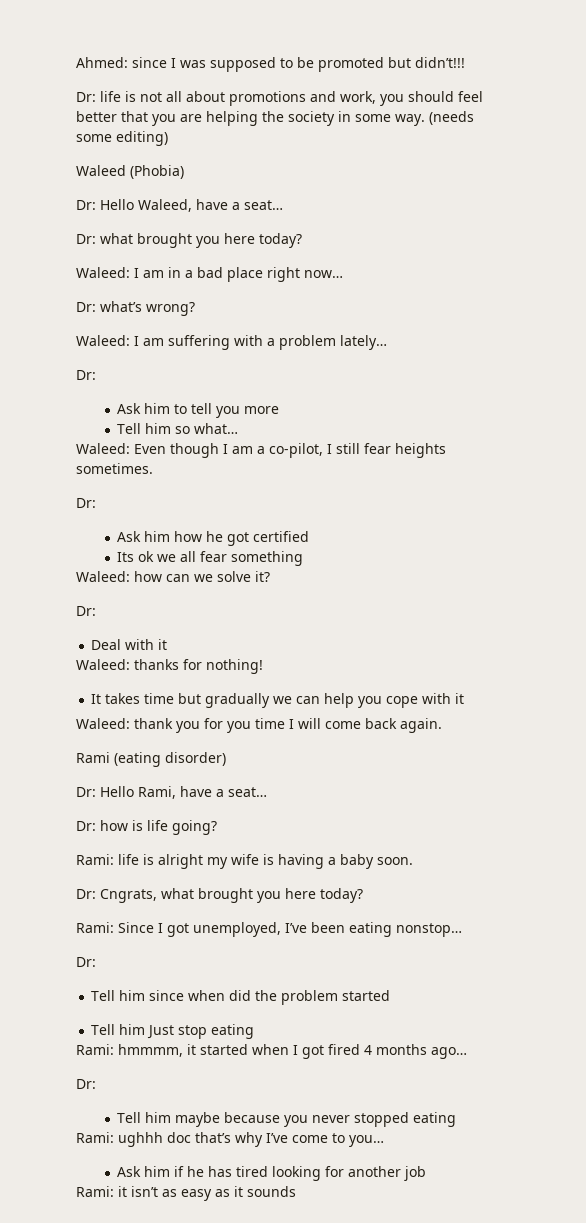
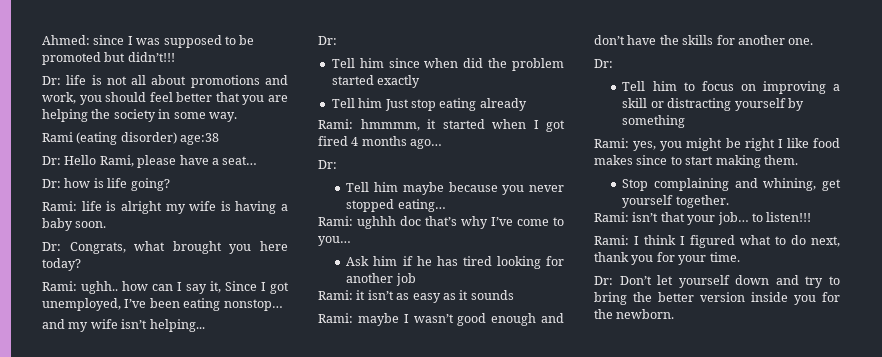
- (needs some editing)
- Waleed (Phobia)
- Dr: Hello Waleed, have a seat…
- Dr: what brought you here today?
- Waleed: I am in a bad place right now…
- Dr: what’s wrong?
- Waleed: I am suffering with a problem lately…
- Dr:
- Ask him to tell you more
- Tell him so what…
- Waleed: Even though I am a co-pilot, I still fear heights sometimes.
- Dr:
- Ask him how he got certified
- Its ok we all fear something
- Waleed: how can we solve it?
- Dr:
- Deal with it
- Waleed: thanks for nothing!
- It takes time but gradually we can help you cope with it
- Waleed: thank you for you time I will come back again.
- Rami (eating disorder)
+ Rami (eating disorder) age:38
- Dr: Hello Rami, have a seat…
+ Dr: Hello Rami, please have a seat…
- Dr: Cngrats, what brought you here today?
+ Dr: Congrats, what brought you here today?
- Rami: Since I got unemployed, I’ve been eating nonstop…
+ Rami: ughh.. how can I say it, Since I got unemployed, I’ve been eating nonstop…
+ and my wife isn’t helping...
- Tell him since when did the problem started
+ Tell him since when did the problem started exactly
- Tell him Just stop eating
+ Tell him Just stop eating already
- Tell him maybe because you never stopped eating
+ Tell him maybe because you never stopped eating…
+ Rami: maybe I wasn’t good enough and don’t have the skills for another one.
+ Dr:
+ Tell him to focus on improving a skill or distracting yourself by something
+ Rami: yes, you might be right I like food makes since to start making them.
+ Stop complaining and whining, get yourself together.
+ Rami: isn’t that your job… to listen!!!
+ Rami: I think I figured what to do next, thank you for your time.
+ Dr: Don’t let yourself down and try to bring the better version inside you for the newborn.

